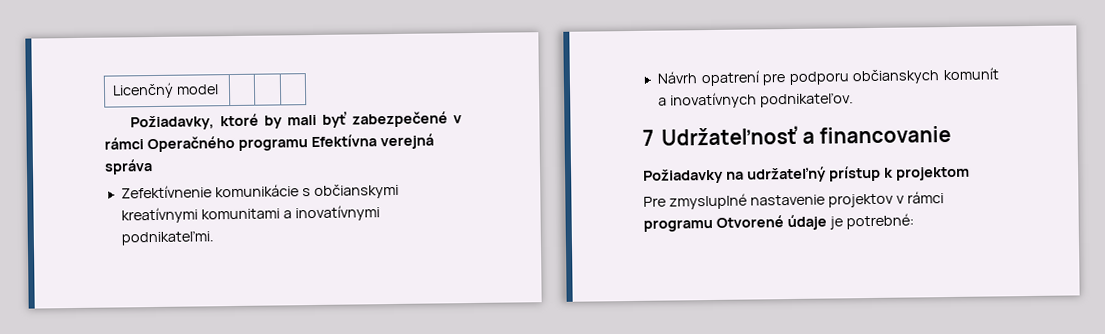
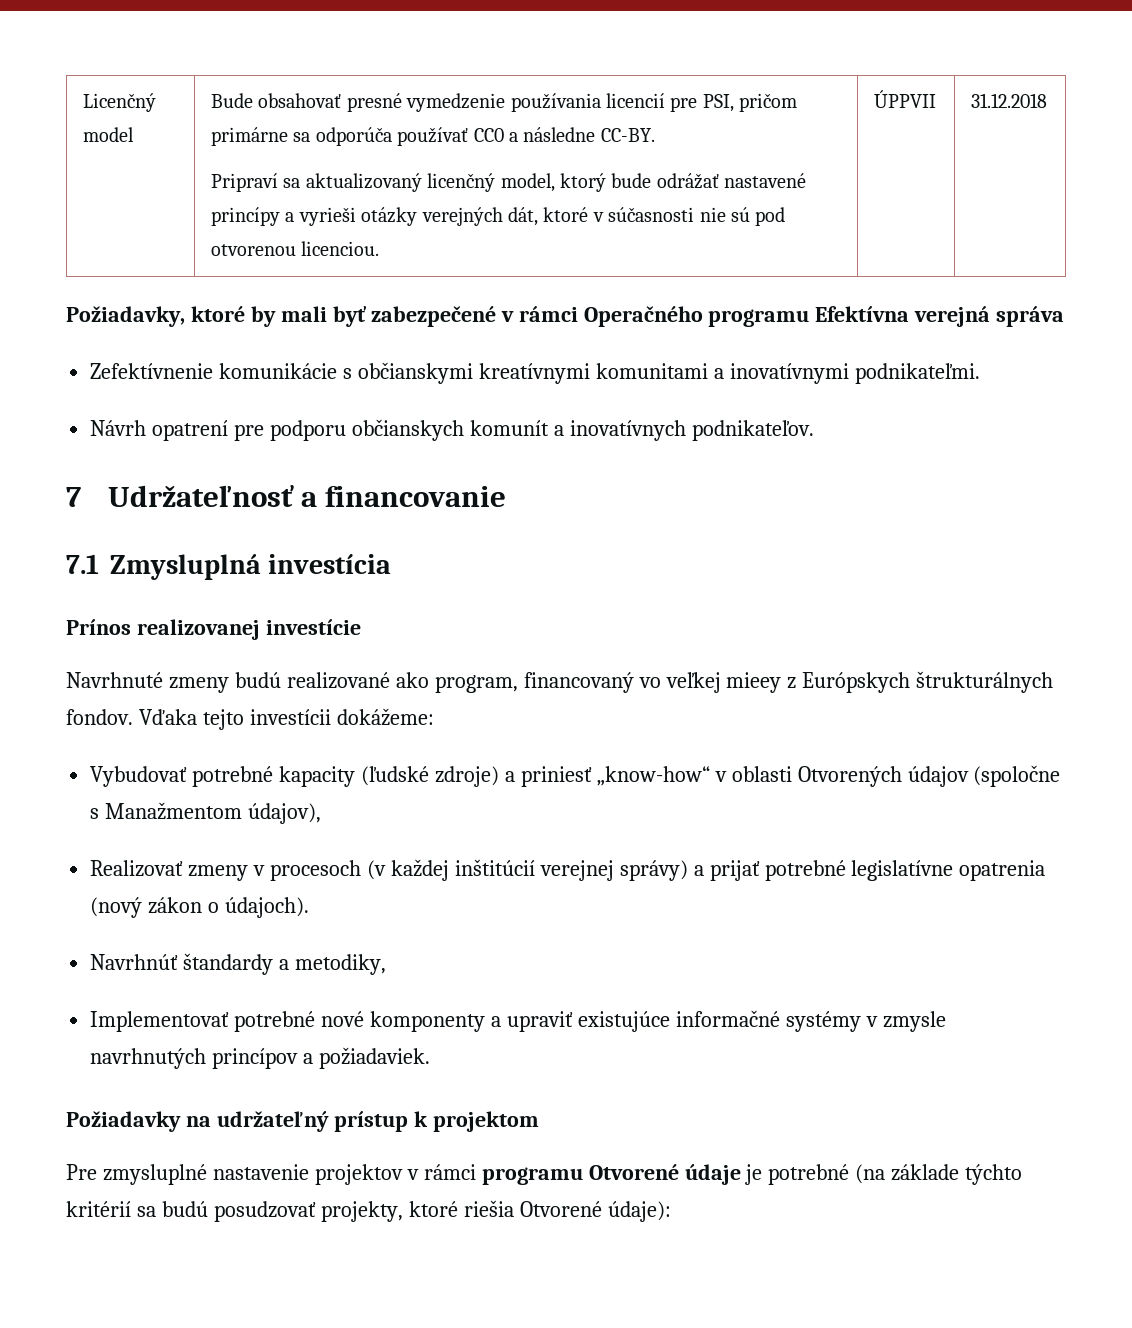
+ Bude obsahovať presné vymedzenie používania licencií pre PSI, pričom primárne sa odporúča používať CC0 a následne CC-BY.
+ Pripraví sa aktualizovaný licenčný model, ktorý bude odrážať nastavené princípy a vyrieši otázky verejných dát, ktoré v súčasnosti nie sú pod otvorenou licenciou. | ÚPPVII | 31.12.2018
+ 7.1 Zmysluplná investícia
+ Prínos realizovanej investície
+ Navrhnuté zmeny budú realizované ako program, financovaný vo veľkej mieey z Európskych štrukturálnych fondov. Vďaka tejto investícii dokážeme:
+ Vybudovať potrebné kapacity (ľudské zdroje) a priniesť „know-how“ v oblasti Otvorených údajov (spoločne s Manažmentom údajov),
+ Realizovať zmeny v procesoch (v každej inštitúcií verejnej správy) a prijať potrebné legislatívne opatrenia (nový zákon o údajoch).
+ Navrhnúť štandardy a metodiky,
+ Implementovať potrebné nové komponenty a upraviť existujúce informačné systémy v zmysle navrhnutých princípov a požiadaviek.
- Pre zmysluplné nastavenie projektov v rámci programu Otvorené údaje je potrebné:
+ Pre zmysluplné nastavenie projektov v rámci programu Otvorené údaje je potrebné (na základe týchto kritérií sa budú posudzovať projekty, ktoré riešia Otvorené údaje):

